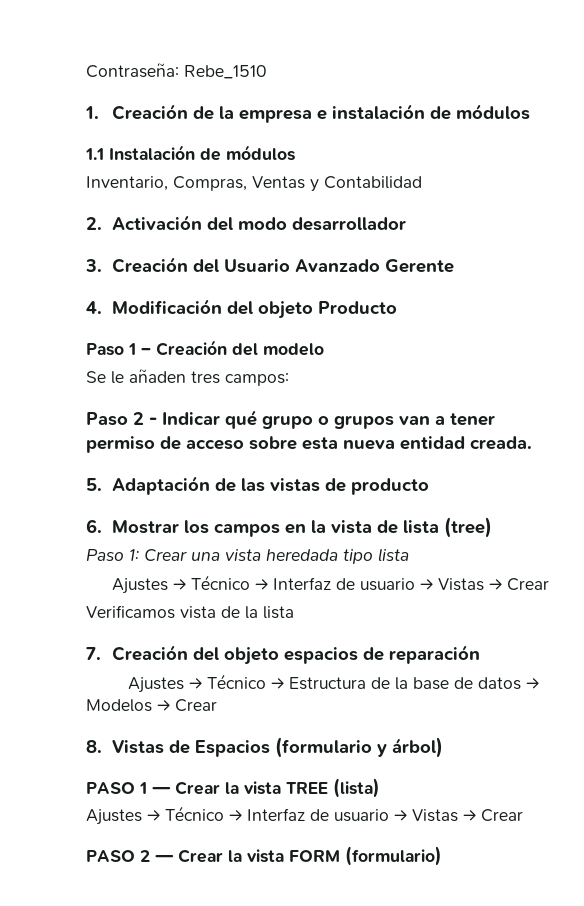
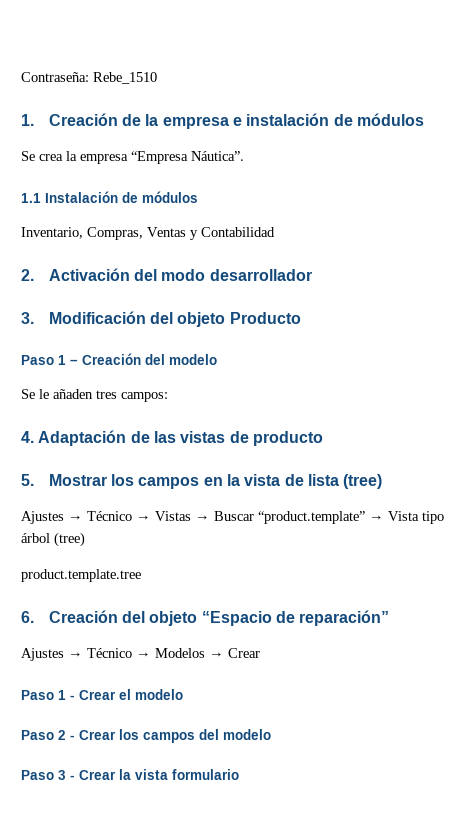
+ Se crea la empresa “Empresa Náutica”.
- 3. Creación del Usuario Avanzado Gerente
- 4. Modificación del objeto Producto
+ 3. Modificación del objeto Producto
- Paso 2 - Indicar qué grupo o grupos van a tener permiso de acceso sobre esta nueva entidad creada.
- 5. Adaptación de las vistas de producto
+ 4. Adaptación de las vistas de producto
- 6. Mostrar los campos en la vista de lista (tree)
+ 5. Mostrar los campos en la vista de lista (tree)
- Paso 1: Crear una vista heredada tipo lista
- Ajustes → Técnico → Interfaz de usuario → Vistas → Crear
- Verificamos vista de la lista
- 7. Creación del objeto espacios de reparación
- Ajustes → Técnico → Estructura de la base de datos → Modelos → Crear
- 8. Vistas de Espacios (formulario y árbol)
- PASO 1 — Crear la vista TREE (lista)
- Ajustes → Técnico → Interfaz de usuario → Vistas → Crear
- PASO 2 — Crear la vista FORM (formulario)
+ Ajustes → Técnico → Vistas → Buscar “product.template” → Vista tipo árbol (tree)
+ product.template.tree
+ 6. Creación del objeto “Espacio de reparación”
+ Ajustes → Técnico → Modelos → Crear
+ Paso 1 - Crear el modelo
+ Paso 2 - Crear los campos del modelo
+ Paso 3 - Crear la vista formulario

